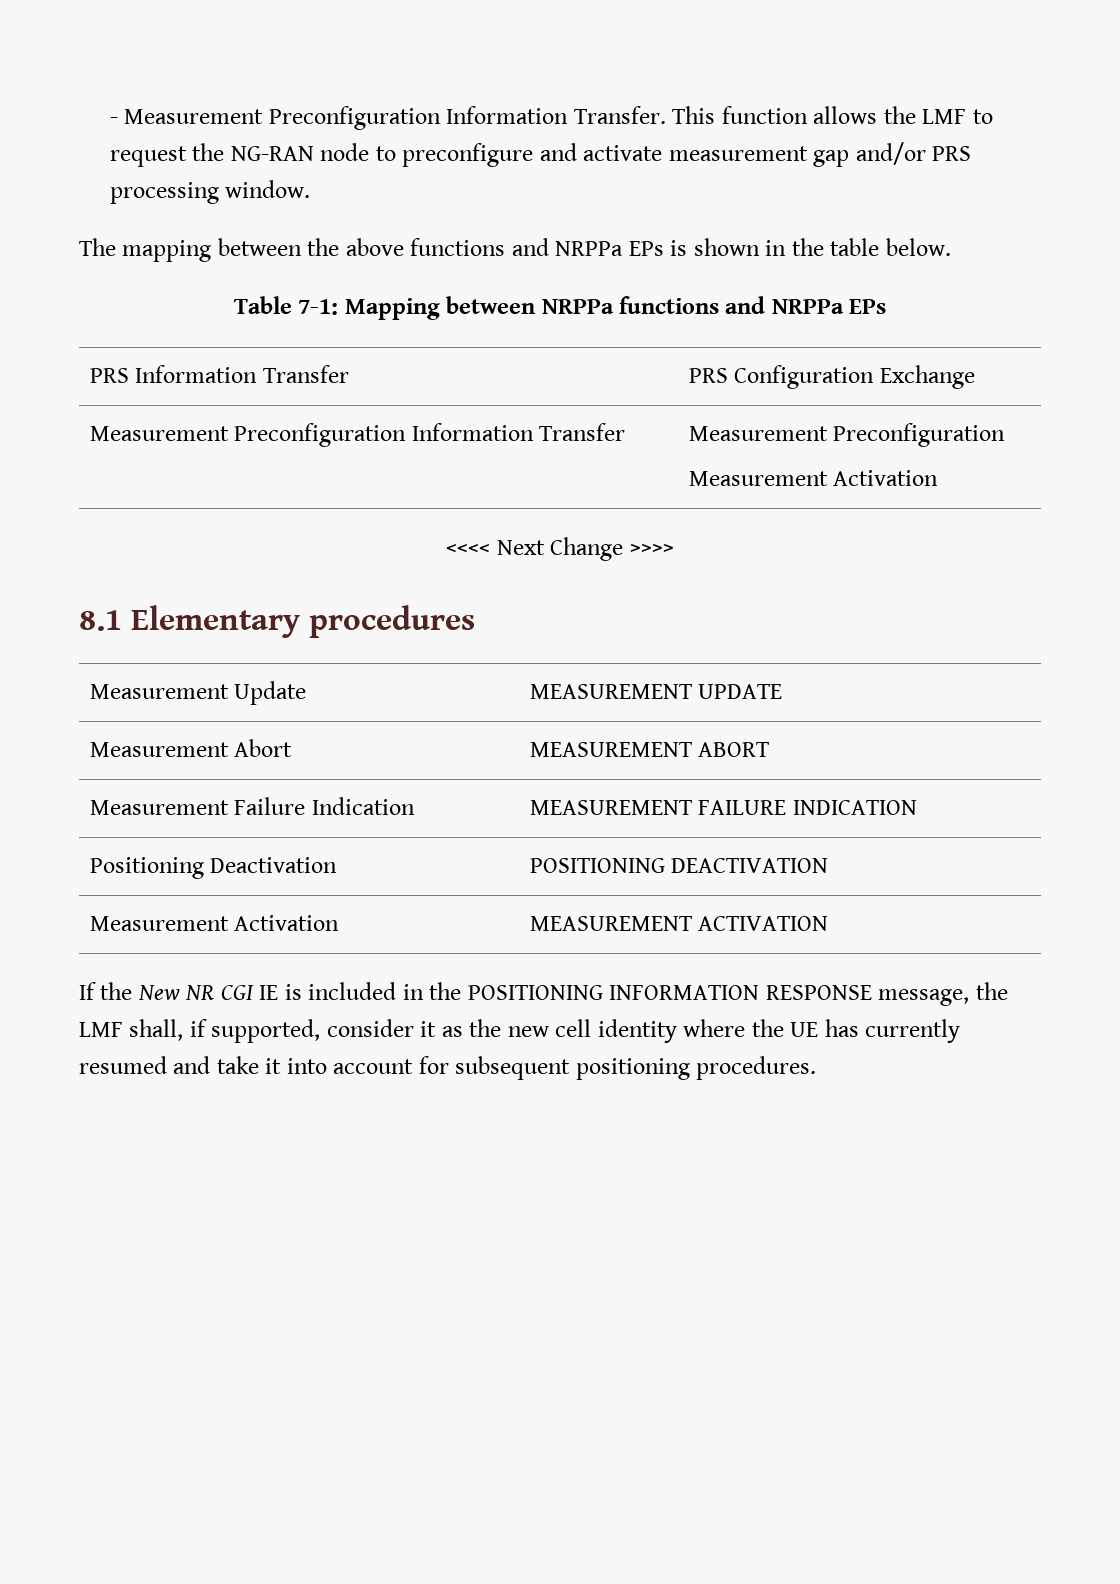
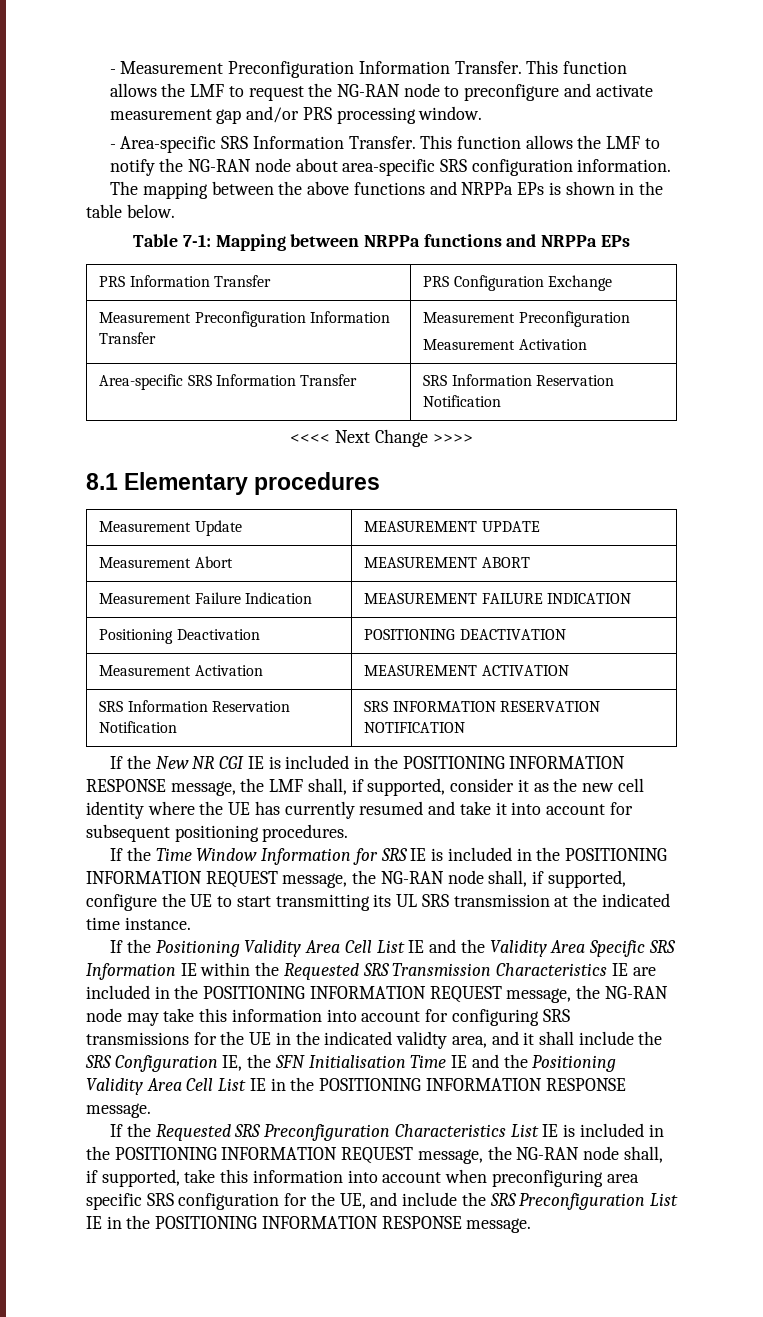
+ - Area-specific SRS Information Transfer. This function allows the LMF to notify the NG-RAN node about area-specific SRS configuration information.
+ Area-specific SRS Information Transfer | SRS Information Reservation Notification
+ SRS Information Reservation Notification | SRS INFORMATION RESERVATION NOTIFICATION
+ If the Time Window Information for SRS IE is included in the POSITIONING INFORMATION REQUEST message, the NG-RAN node shall, if supported, configure the UE to start transmitting its UL SRS transmission at the indicated time instance.
+ If the Positioning Validity Area Cell List IE and the Validity Area Specific SRS Information IE within the Requested SRS Transmission Characteristics IE are included in the POSITIONING INFORMATION REQUEST message, the NG-RAN node may take this information into account for configuring SRS transmissions for the UE in the indicated validty area, and it shall include the SRS Configuration IE, the SFN Initialisation Time IE and the Positioning Validity Area Cell List IE in the POSITIONING INFORMATION RESPONSE message.
+ If the Requested SRS Preconfiguration Characteristics List IE is included in the POSITIONING INFORMATION REQUEST message, the NG-RAN node shall, if supported, take this information into account when preconfiguring area specific SRS configuration for the UE, and include the SRS Preconfiguration List IE in the POSITIONING INFORMATION RESPONSE message.

